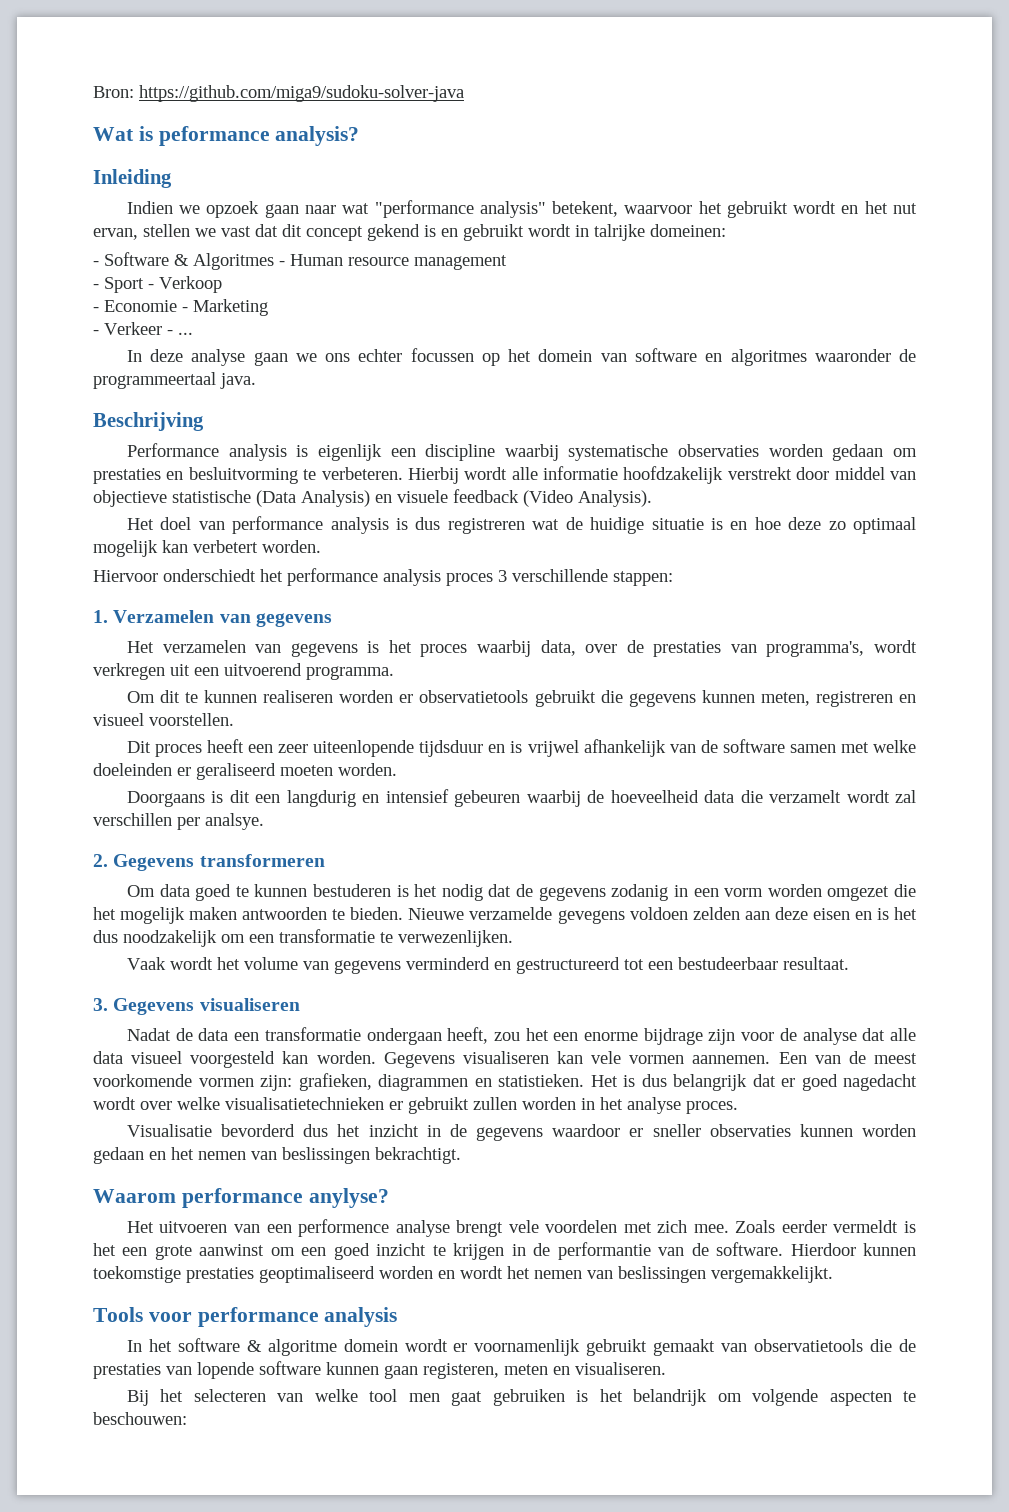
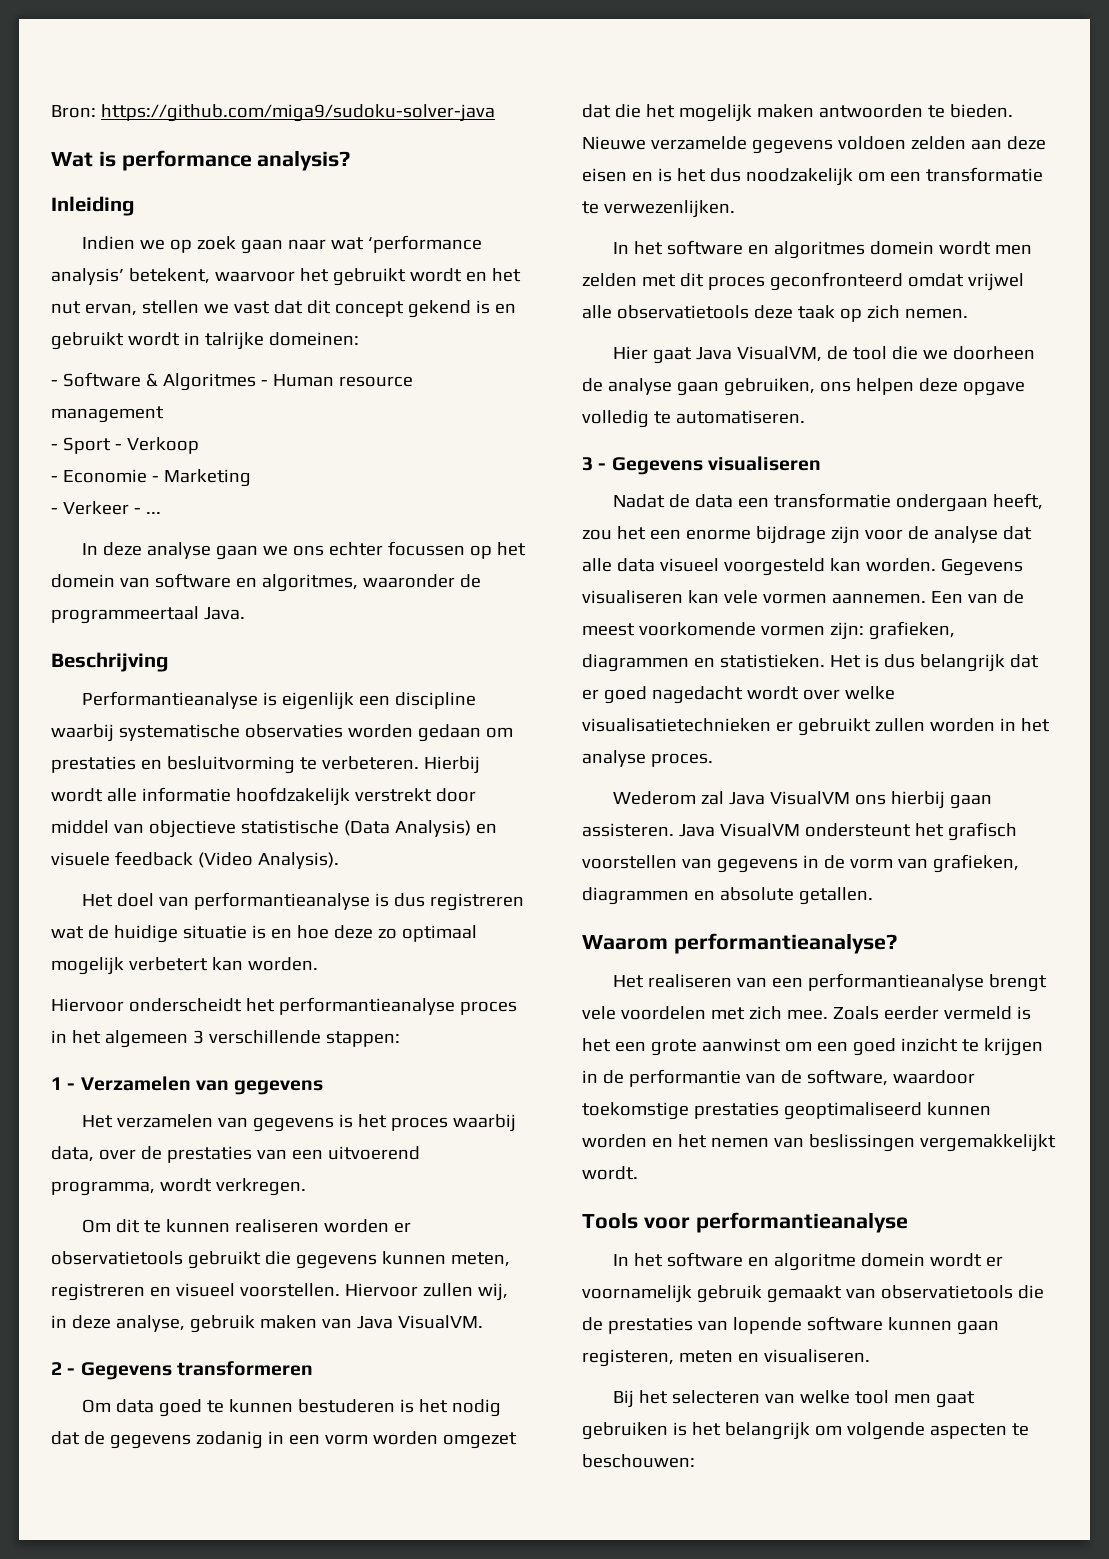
- Wat is peformance analysis?
+ Wat is performance analysis?
- Indien we opzoek gaan naar wat "performance analysis" betekent, waarvoor het gebruikt wordt en het nut ervan, stellen we vast dat dit concept gekend is en gebruikt wordt in talrijke domeinen:
+ Indien we op zoek gaan naar wat ‘performance analysis’ betekent, waarvoor het gebruikt wordt en het nut ervan, stellen we vast dat dit concept gekend is en gebruikt wordt in talrijke domeinen:
- In deze analyse gaan we ons echter focussen op het domein van software en algoritmes waaronder de programmeertaal java.
+ In deze analyse gaan we ons echter focussen op het domein van software en algoritmes, waaronder de programmeertaal Java.
- Performance analysis is eigenlijk een discipline waarbij systematische observaties worden gedaan om prestaties en besluitvorming te verbeteren.
+ Performantieanalyse is eigenlijk een discipline waarbij systematische observaties worden gedaan om prestaties en besluitvorming te verbeteren.
- Het doel van performance analysis is dus registreren wat de huidige situatie is en hoe deze zo optimaal mogelijk kan verbetert worden.
+ Het doel van performantieanalyse is dus registreren wat de huidige situatie is en hoe deze zo optimaal mogelijk verbetert kan worden.
- Hiervoor onderschiedt het performance analysis proces 3 verschillende stappen:
+ Hiervoor onderscheidt het performantieanalyse proces in het algemeen 3 verschillende stappen:
- 1. Verzamelen van gegevens
+ 1 - Verzamelen van gegevens
- Het verzamelen van gegevens is het proces waarbij data, over de prestaties van programma's, wordt verkregen uit een uitvoerend programma.
+ Het verzamelen van gegevens is het proces waarbij data, over de prestaties van een uitvoerend programma, wordt verkregen.
- Om dit te kunnen realiseren worden er observatietools gebruikt die gegevens kunnen meten, registreren en visueel voorstellen.
- Dit proces heeft een zeer uiteenlopende tijdsduur en is vrijwel afhankelijk van de software samen met welke doeleinden er geraliseerd moeten worden.
- Doorgaans is dit een langdurig en intensief gebeuren waarbij de hoeveelheid data die verzamelt wordt zal verschillen per analsye.
- 2. Gegevens transformeren
+ Om dit te kunnen realiseren worden er observatietools gebruikt die gegevens kunnen meten, registreren en visueel voorstellen. Hiervoor zullen wij, in deze analyse, gebruik maken van Java VisualVM.
+ 2 - Gegevens transformeren
- Om data goed te kunnen bestuderen is het nodig dat de gegevens zodanig in een vorm worden omgezet die het mogelijk maken antwoorden te bieden.
+ Om data goed te kunnen bestuderen is het nodig dat de gegevens zodanig in een vorm worden omgezet dat die het mogelijk maken antwoorden te bieden.
- Nieuwe verzamelde gevegens voldoen zelden aan deze eisen en is het dus noodzakelijk om een transformatie te verwezenlijken.
+ Nieuwe verzamelde gegevens voldoen zelden aan deze eisen en is het dus noodzakelijk om een transformatie te verwezenlijken.
- Vaak wordt het volume van gegevens verminderd en gestructureerd tot een bestudeerbaar resultaat.
- 3. Gegevens visualiseren
+ In het software en algoritmes domein wordt men zelden met dit proces geconfronteerd omdat vrijwel alle observatietools deze taak op zich nemen.
+ Hier gaat Java VisualVM, de tool die we doorheen de analyse gaan gebruiken, ons helpen deze opgave volledig te automatiseren.
+ 3 - Gegevens visualiseren
- Visualisatie bevorderd dus het inzicht in de gegevens waardoor er sneller observaties kunnen worden gedaan en het nemen van beslissingen bekrachtigt.
+ Wederom zal Java VisualVM ons hierbij gaan assisteren. Java VisualVM ondersteunt het grafisch voorstellen van gegevens in de vorm van grafieken, diagrammen en absolute getallen.
- Waarom performance anylyse?
- Het uitvoeren van een performence analyse brengt vele voordelen met zich mee.
+ Waarom performantieanalyse?
+ Het realiseren van een performantieanalyse brengt vele voordelen met zich mee.
- Zoals eerder vermeldt is het een grote aanwinst om een goed inzicht te krijgen in de performantie van de software. Hierdoor kunnen toekomstige prestaties geoptimaliseerd worden en wordt het nemen van beslissingen vergemakkelijkt.
+ Zoals eerder vermeld is het een grote aanwinst om een goed inzicht te krijgen in de performantie van de software, waardoor toekomstige prestaties geoptimaliseerd kunnen worden en het nemen van beslissingen vergemakkelijkt wordt.
- Tools voor performance analysis
- In het software & algoritme domein wordt er voornamenlijk gebruikt gemaakt van observatietools die de prestaties van lopende software kunnen gaan registeren, meten en visualiseren.
+ Tools voor performantieanalyse
+ In het software en algoritme domein wordt er voornamelijk gebruik gemaakt van observatietools die de prestaties van lopende software kunnen gaan registeren, meten en visualiseren.
- Bij het selecteren van welke tool men gaat gebruiken is het belandrijk om volgende aspecten te beschouwen:
+ Bij het selecteren van welke tool men gaat gebruiken is het belangrijk om volgende aspecten te beschouwen:

